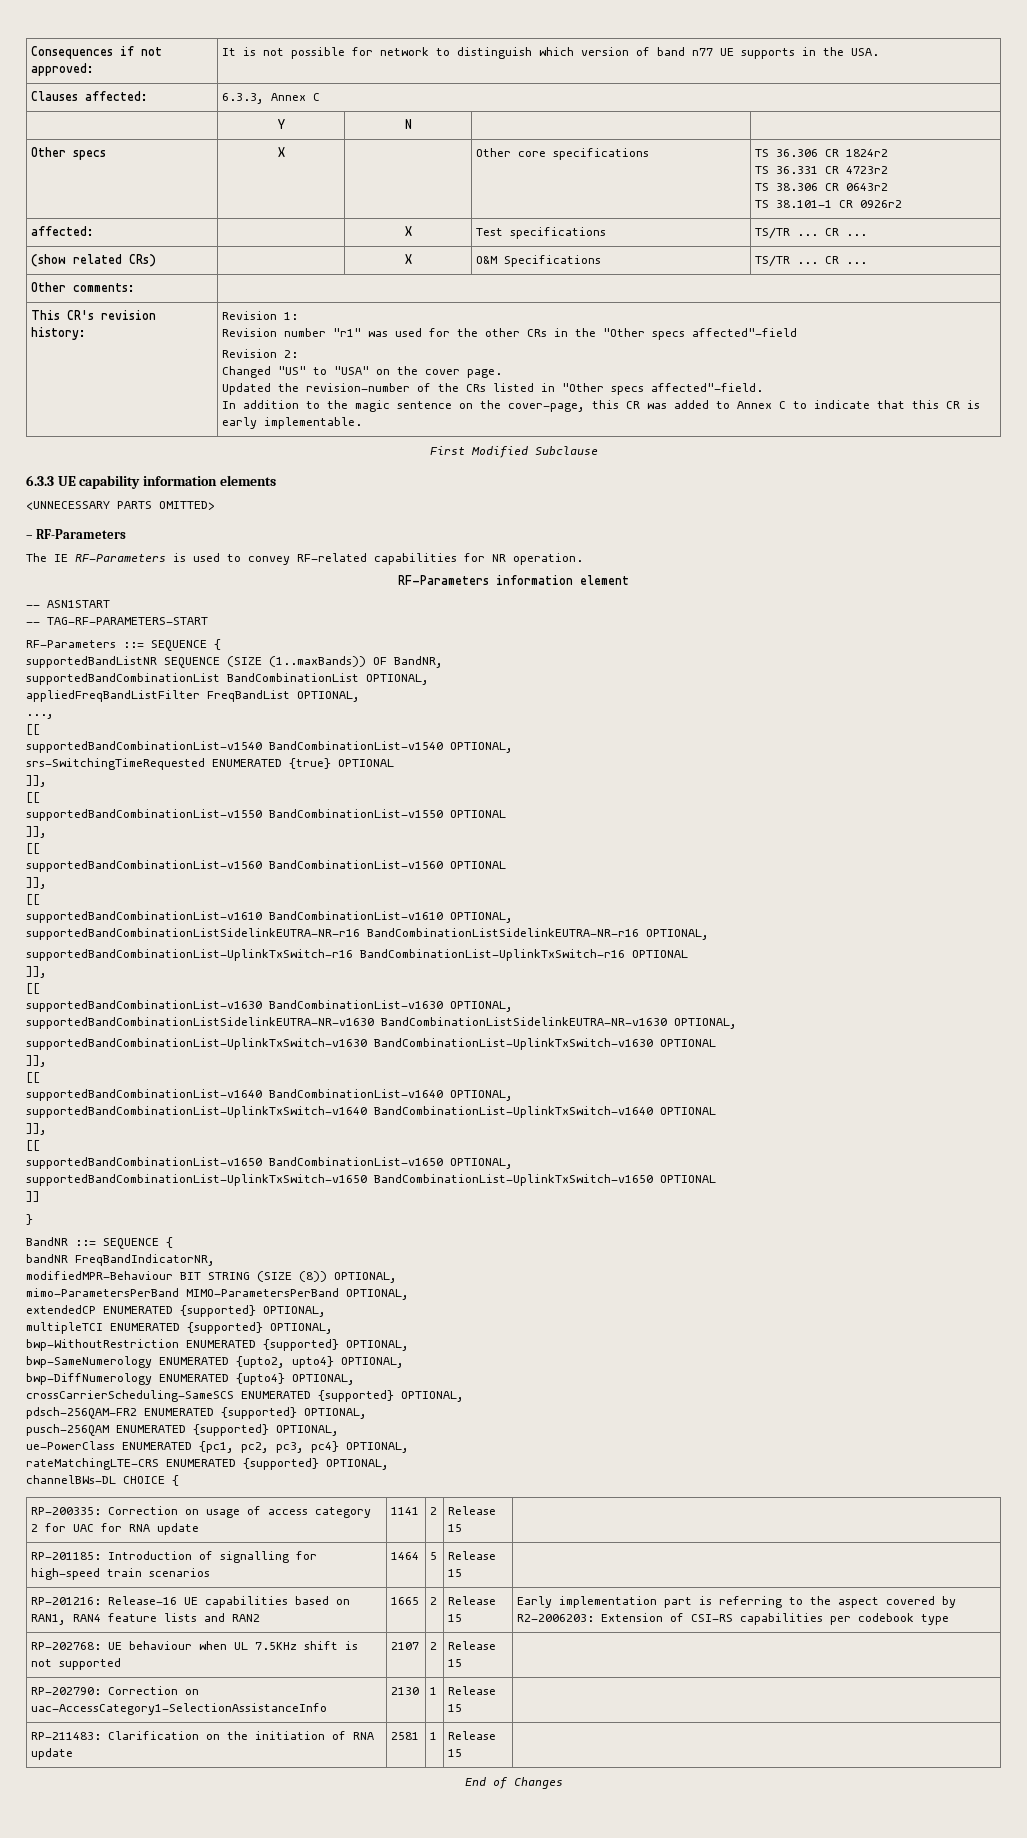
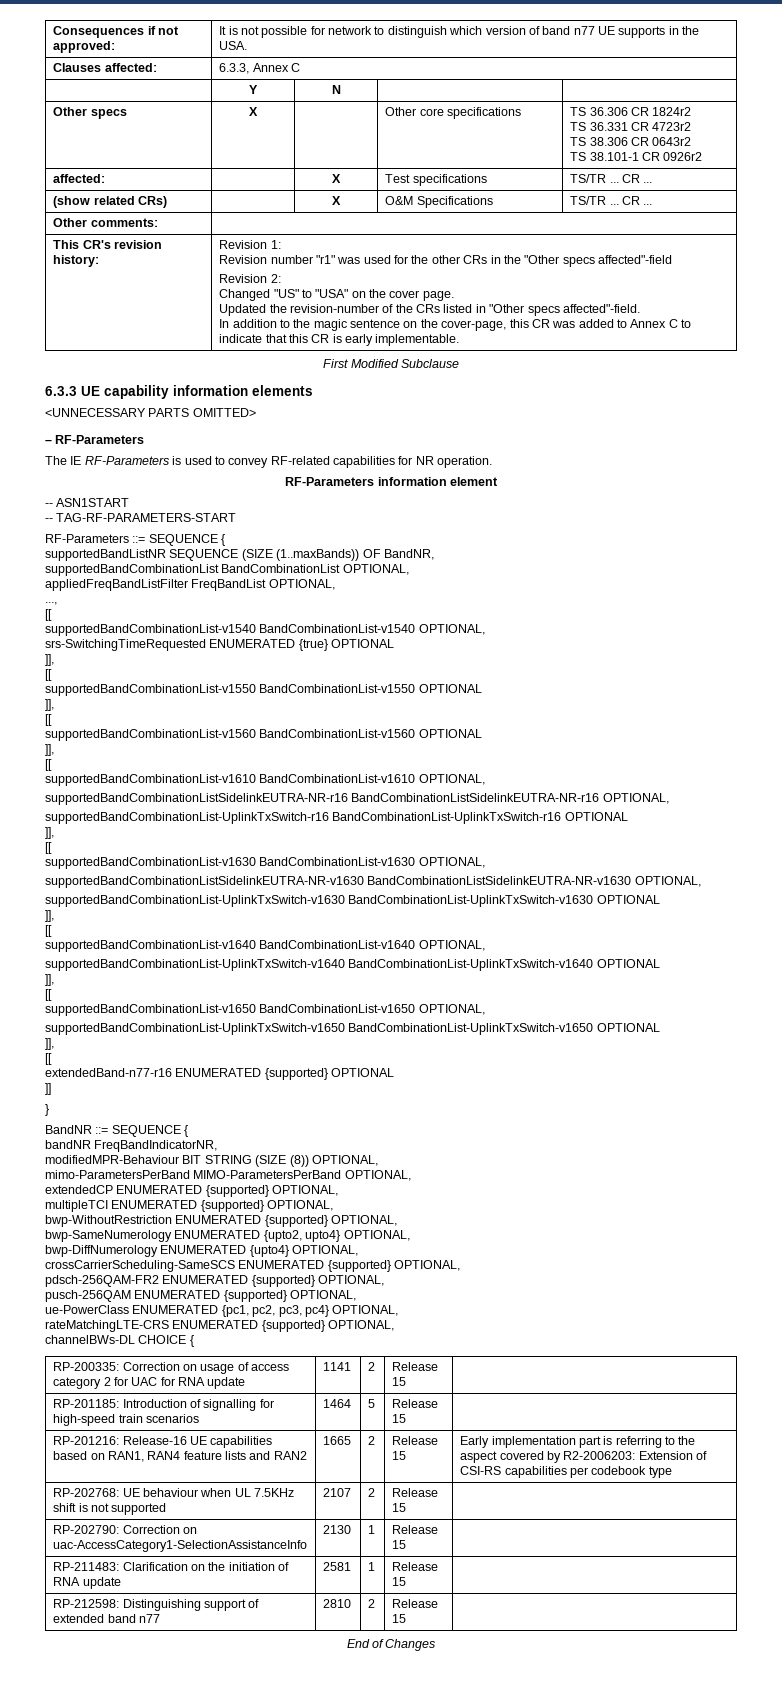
  supportedBandCombinationList-UplinkTxSwitch-v1650 BandCombinationList-UplinkTxSwitch-v1650 OPTIONAL
+ ]],
+ [[
+ extendedBand-n77-r16 ENUMERATED {supported} OPTIONAL
+ RP-212598: Distinguishing support of extended band n77 | 2810 | 2 | Release 15 |

